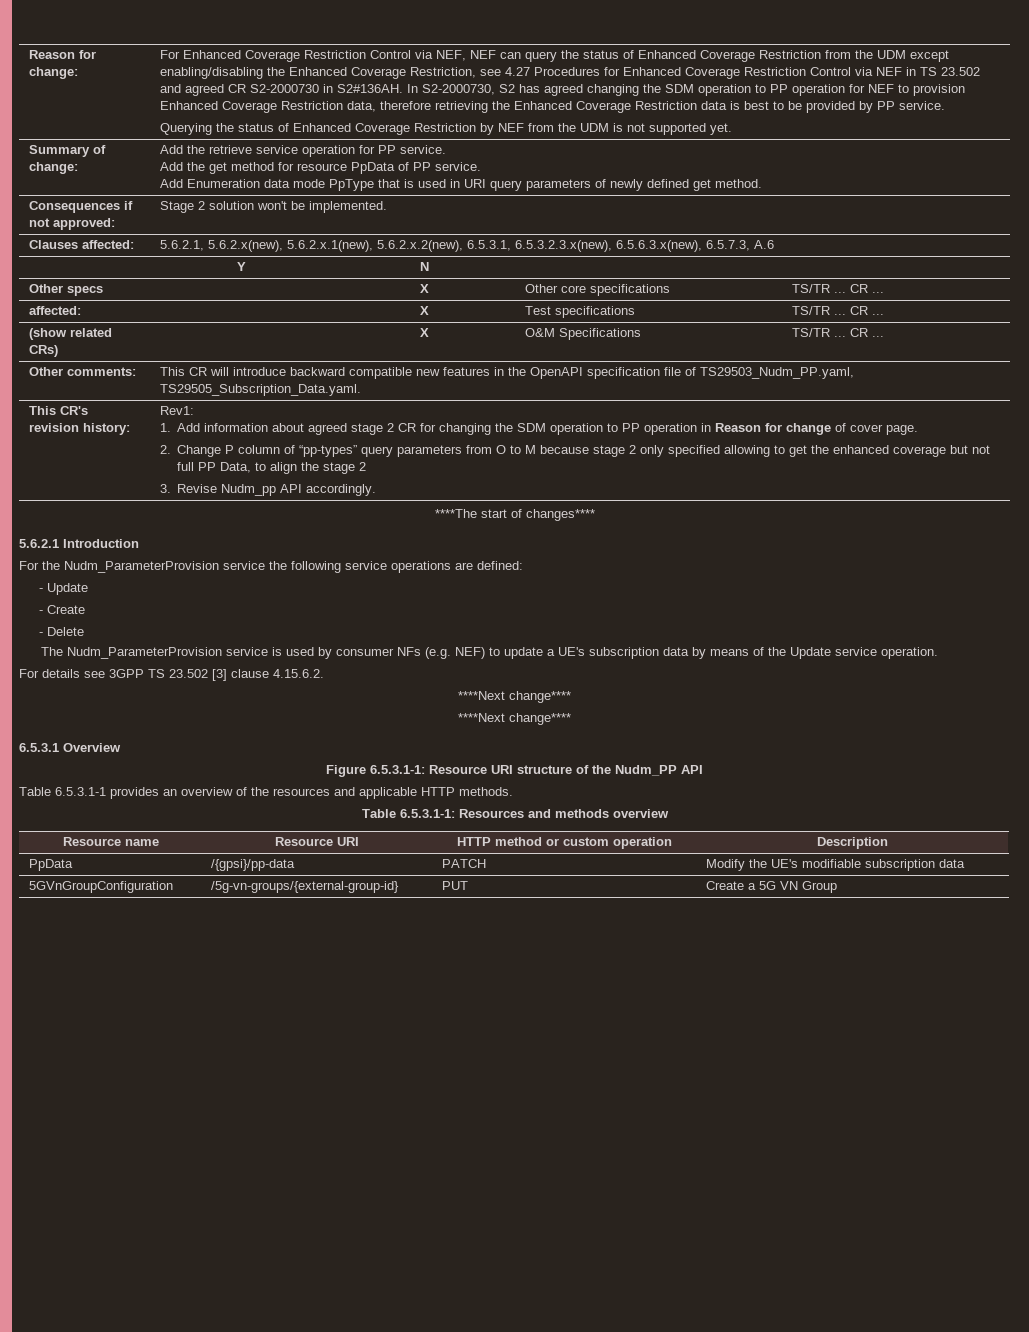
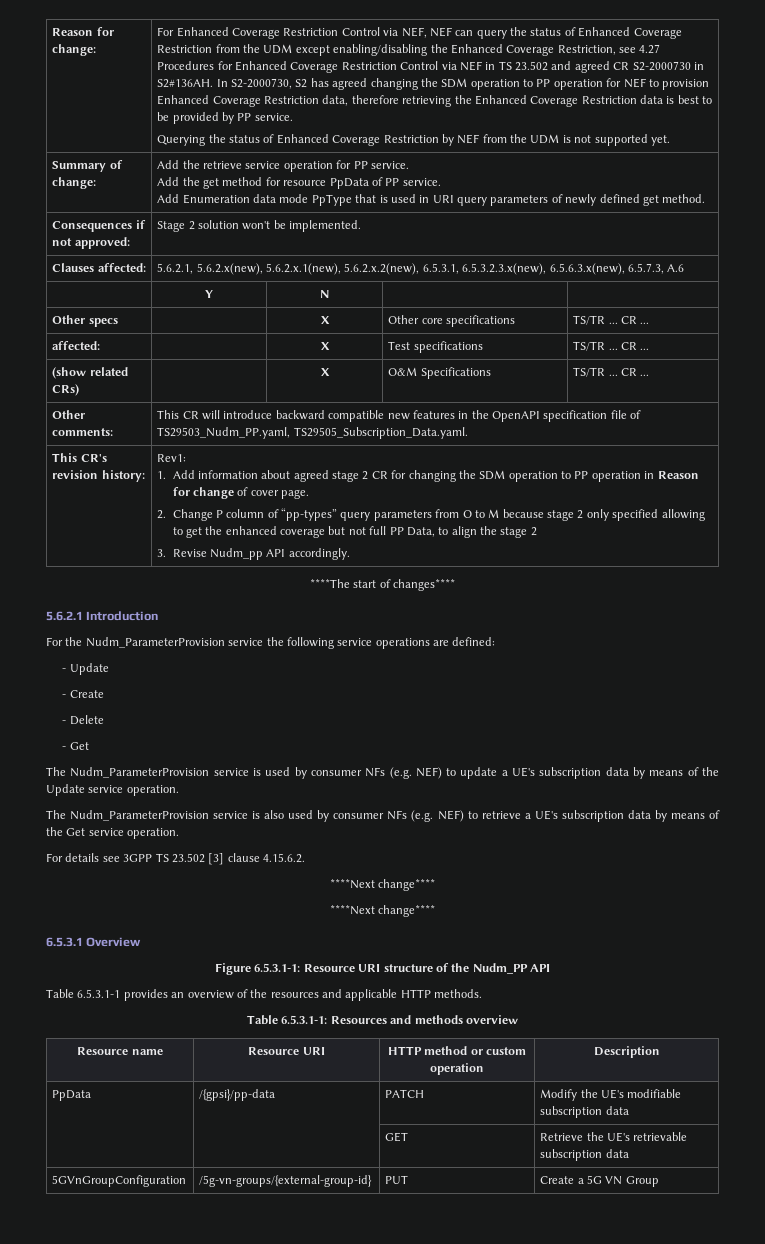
+ - Get
+ The Nudm_ParameterProvision service is also used by consumer NFs (e.g. NEF) to retrieve a UE's subscription data by means of the Get service operation.
+ | | GET | Retrieve the UE's retrievable subscription data

